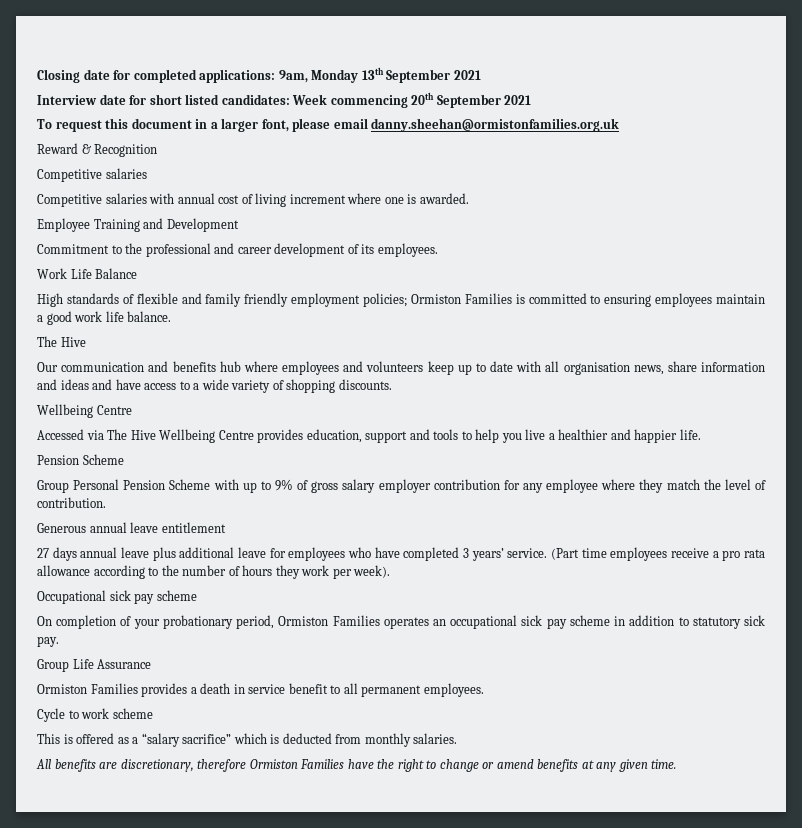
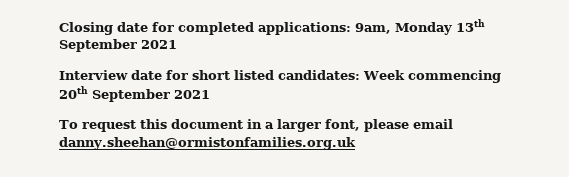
- Reward & Recognition
- Competitive salaries
- Competitive salaries with annual cost of living increment where one is awarded.
- Employee Training and Development
- Commitment to the professional and career development of its employees.
- Work Life Balance
- High standards of flexible and family friendly employment policies; Ormiston Families is committed to ensuring employees maintain a good work life balance.
- The Hive
- Our communication and benefits hub where employees and volunteers keep up to date with all organisation news, share information and ideas and have access to a wide variety of shopping discounts.
- Wellbeing Centre
- Accessed via The Hive Wellbeing Centre provides education, support and tools to help you live a healthier and happier life.
- Pension Scheme
- Group Personal Pension Scheme with up to 9% of gross salary employer contribution for any employee where they match the level of contribution.
- Generous annual leave entitlement
- 27 days annual leave plus additional leave for employees who have completed 3 years’ service. (Part time employees receive a pro rata allowance according to the number of hours they work per week).
- Occupational sick pay scheme
- On completion of your probationary period, Ormiston Families operates an occupational sick pay scheme in addition to statutory sick pay.
- Group Life Assurance
- Ormiston Families provides a death in service benefit to all permanent employees.
- Cycle to work scheme
- This is offered as a “salary sacrifice” which is deducted from monthly salaries.
- All benefits are discretionary, therefore Ormiston Families have the right to change or amend benefits at any given time.

